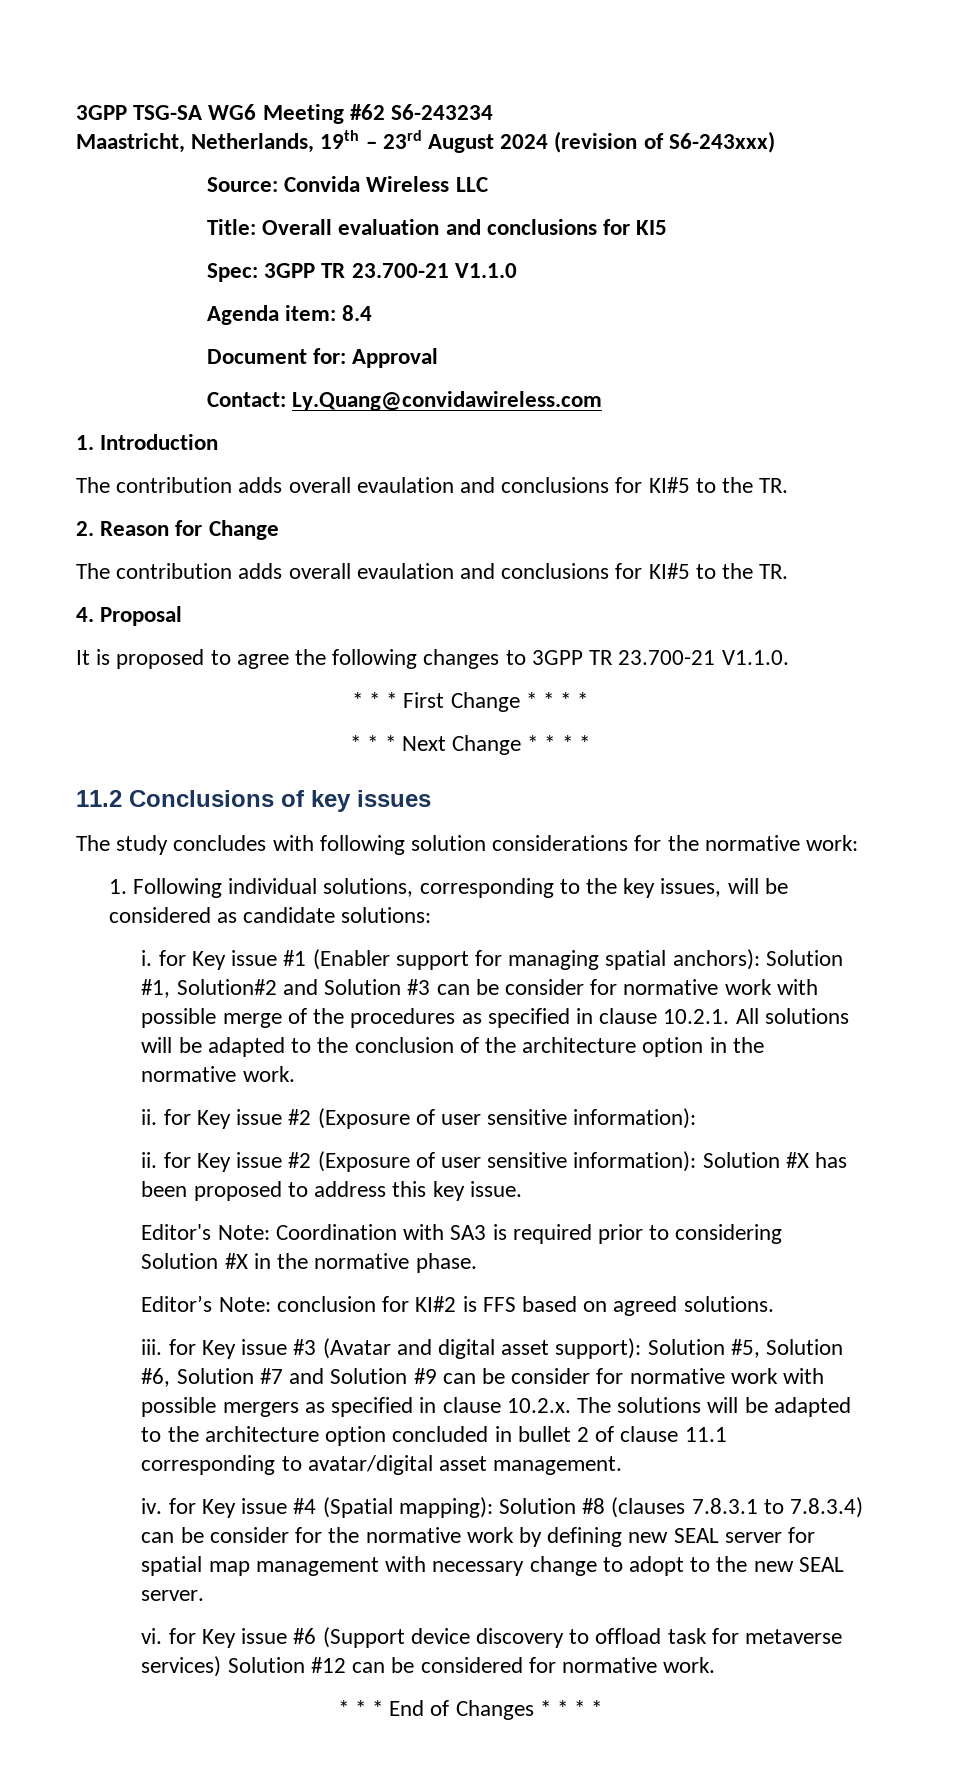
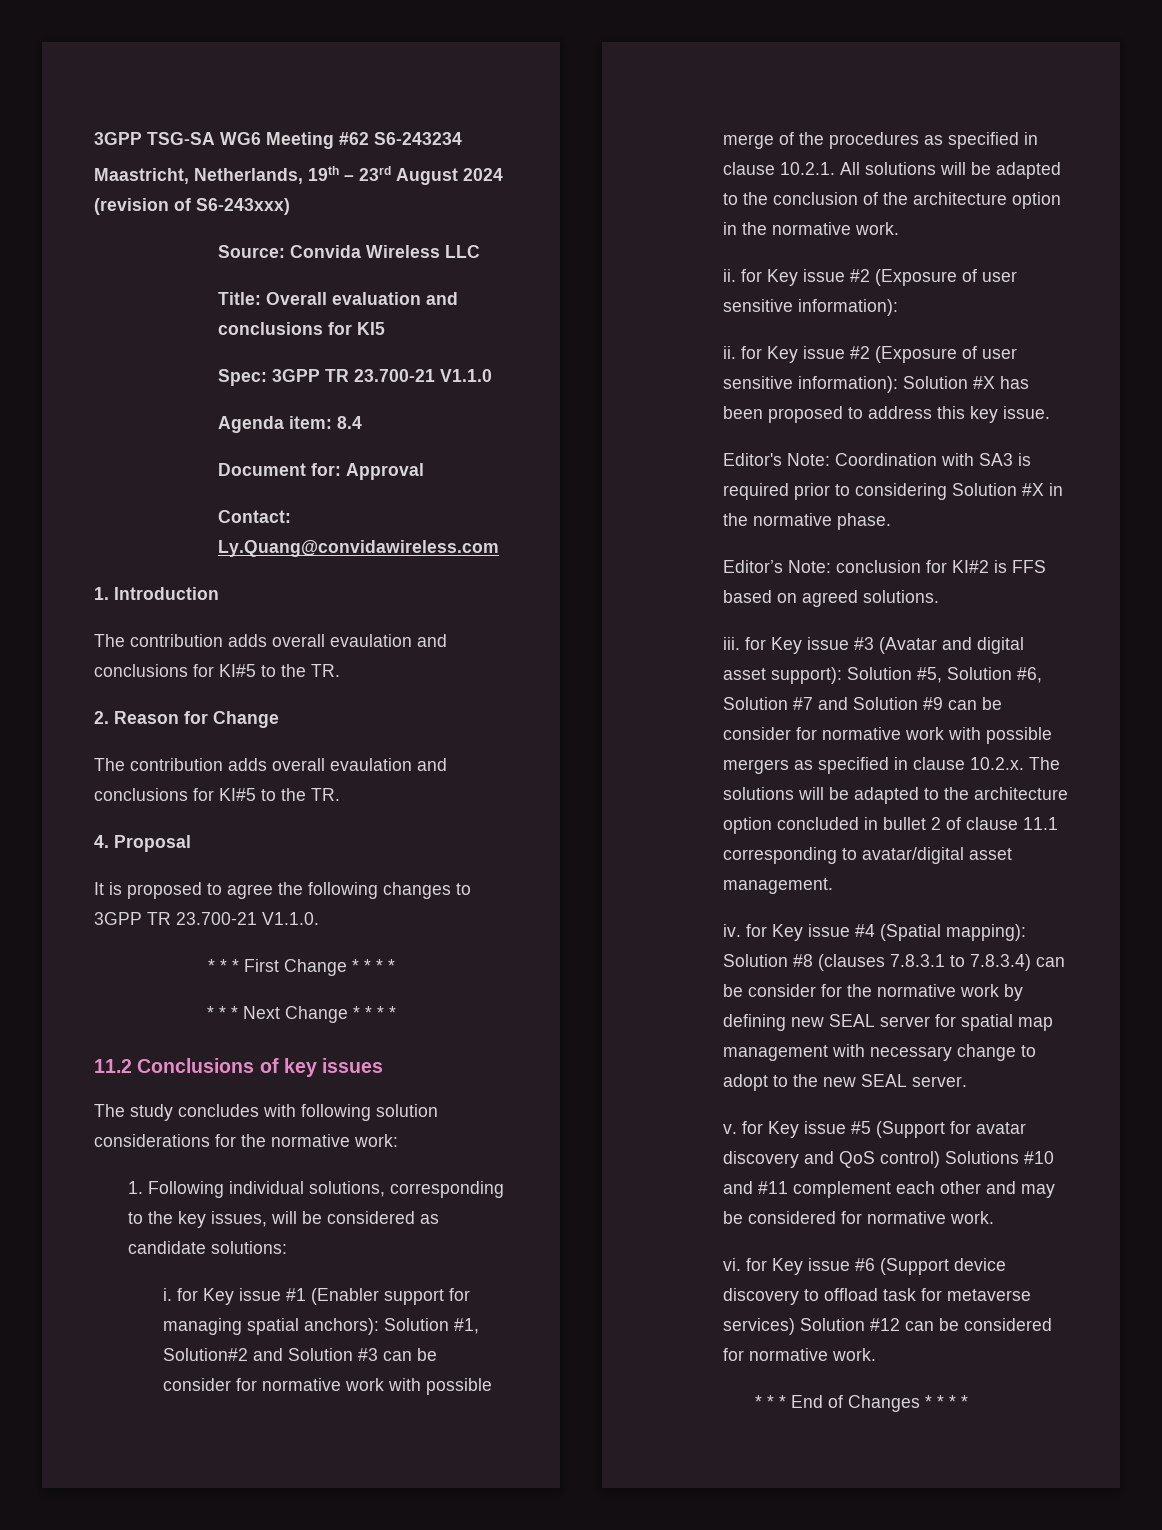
+ v. for Key issue #5 (Support for avatar discovery and QoS control) Solutions #10 and #11 complement each other and may be considered for normative work.

